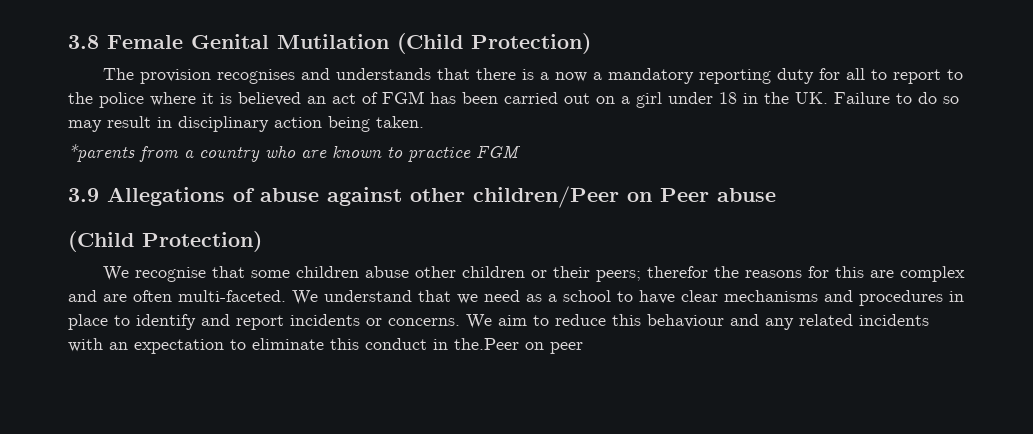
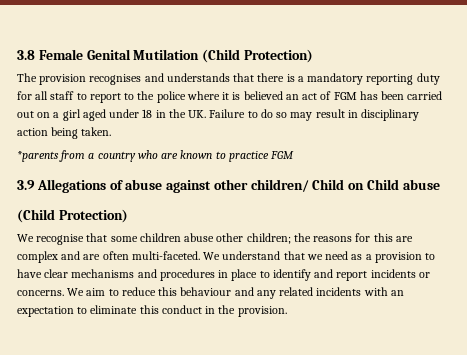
- The provision recognises and understands that there is a now a mandatory reporting duty for all to report to the police where it is believed an act of FGM has been carried out on a girl under 18 in the UK. Failure to do so may result in disciplinary action being taken.
+ The provision recognises and understands that there is a mandatory reporting duty for all staff to report to the police where it is believed an act of FGM has been carried out on a girl aged under 18 in the UK. Failure to do so may result in disciplinary action being taken.
- 3.9 Allegations of abuse against other children/Peer on Peer abuse
+ 3.9 Allegations of abuse against other children/ Child on Child abuse
- We recognise that some children abuse other children or their peers; therefor the reasons for this are complex and are often multi-faceted.
+ We recognise that some children abuse other children; the reasons for this are complex and are often multi-faceted.
- We understand that we need as a school to have clear mechanisms and procedures in place to identify and report incidents or concerns.
+ We understand that we need as a provision to have clear mechanisms and procedures in place to identify and report incidents or concerns.
- We aim to reduce this behaviour and any related incidents with an expectation to eliminate this conduct in the.Peer on peer
+ We aim to reduce this behaviour and any related incidents with an expectation to eliminate this conduct in the provision.

